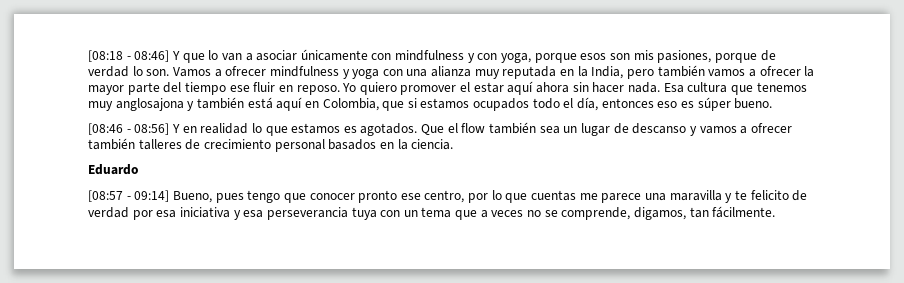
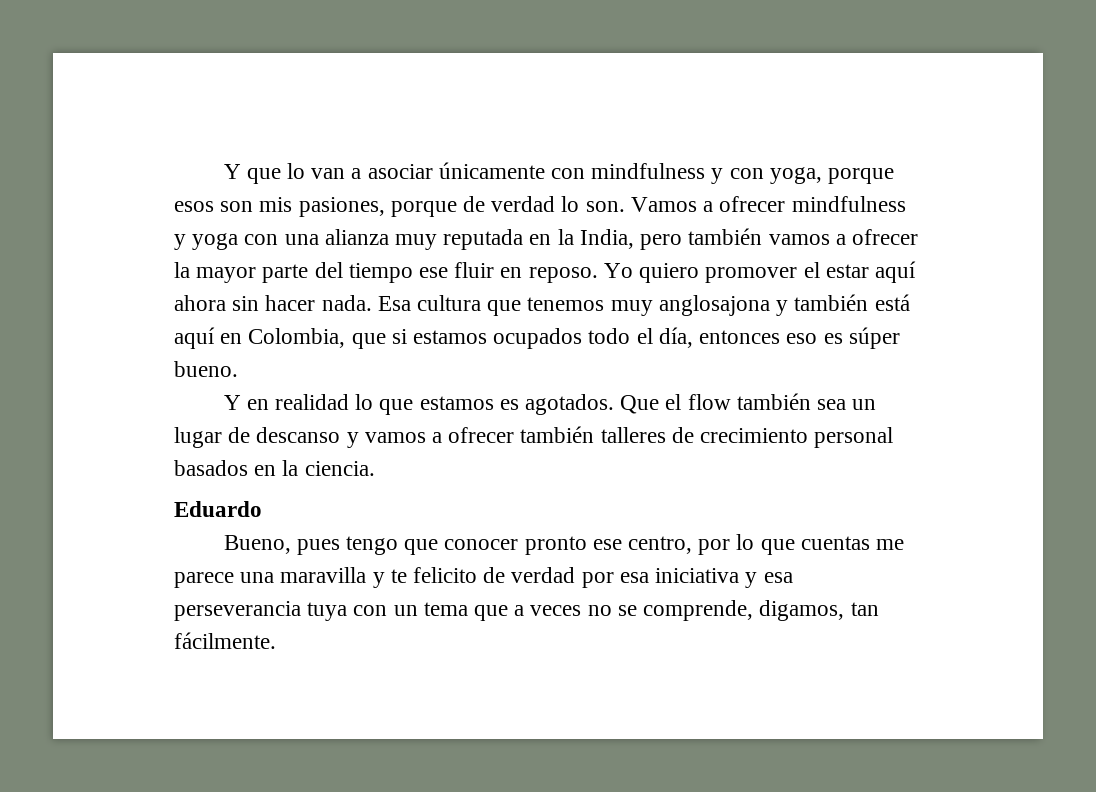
- [08:18 - 08:46] Y que lo van a asociar únicamente con mindfulness y con yoga, porque esos son mis pasiones, porque de verdad lo son.
+ Y que lo van a asociar únicamente con mindfulness y con yoga, porque esos son mis pasiones, porque de verdad lo son.
- [08:46 - 08:56] Y en realidad lo que estamos es agotados.
+ Y en realidad lo que estamos es agotados.
- [08:57 - 09:14] Bueno, pues tengo que conocer pronto ese centro, por lo que cuentas me parece una maravilla y te felicito de verdad por esa iniciativa y esa perseverancia tuya con un tema que a veces no se comprende, digamos, tan fácilmente.
+ Bueno, pues tengo que conocer pronto ese centro, por lo que cuentas me parece una maravilla y te felicito de verdad por esa iniciativa y esa perseverancia tuya con un tema que a veces no se comprende, digamos, tan fácilmente.

